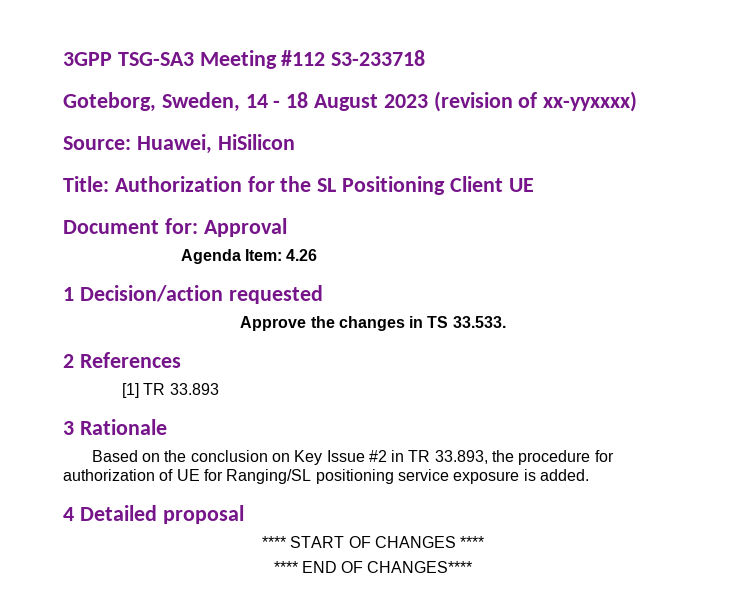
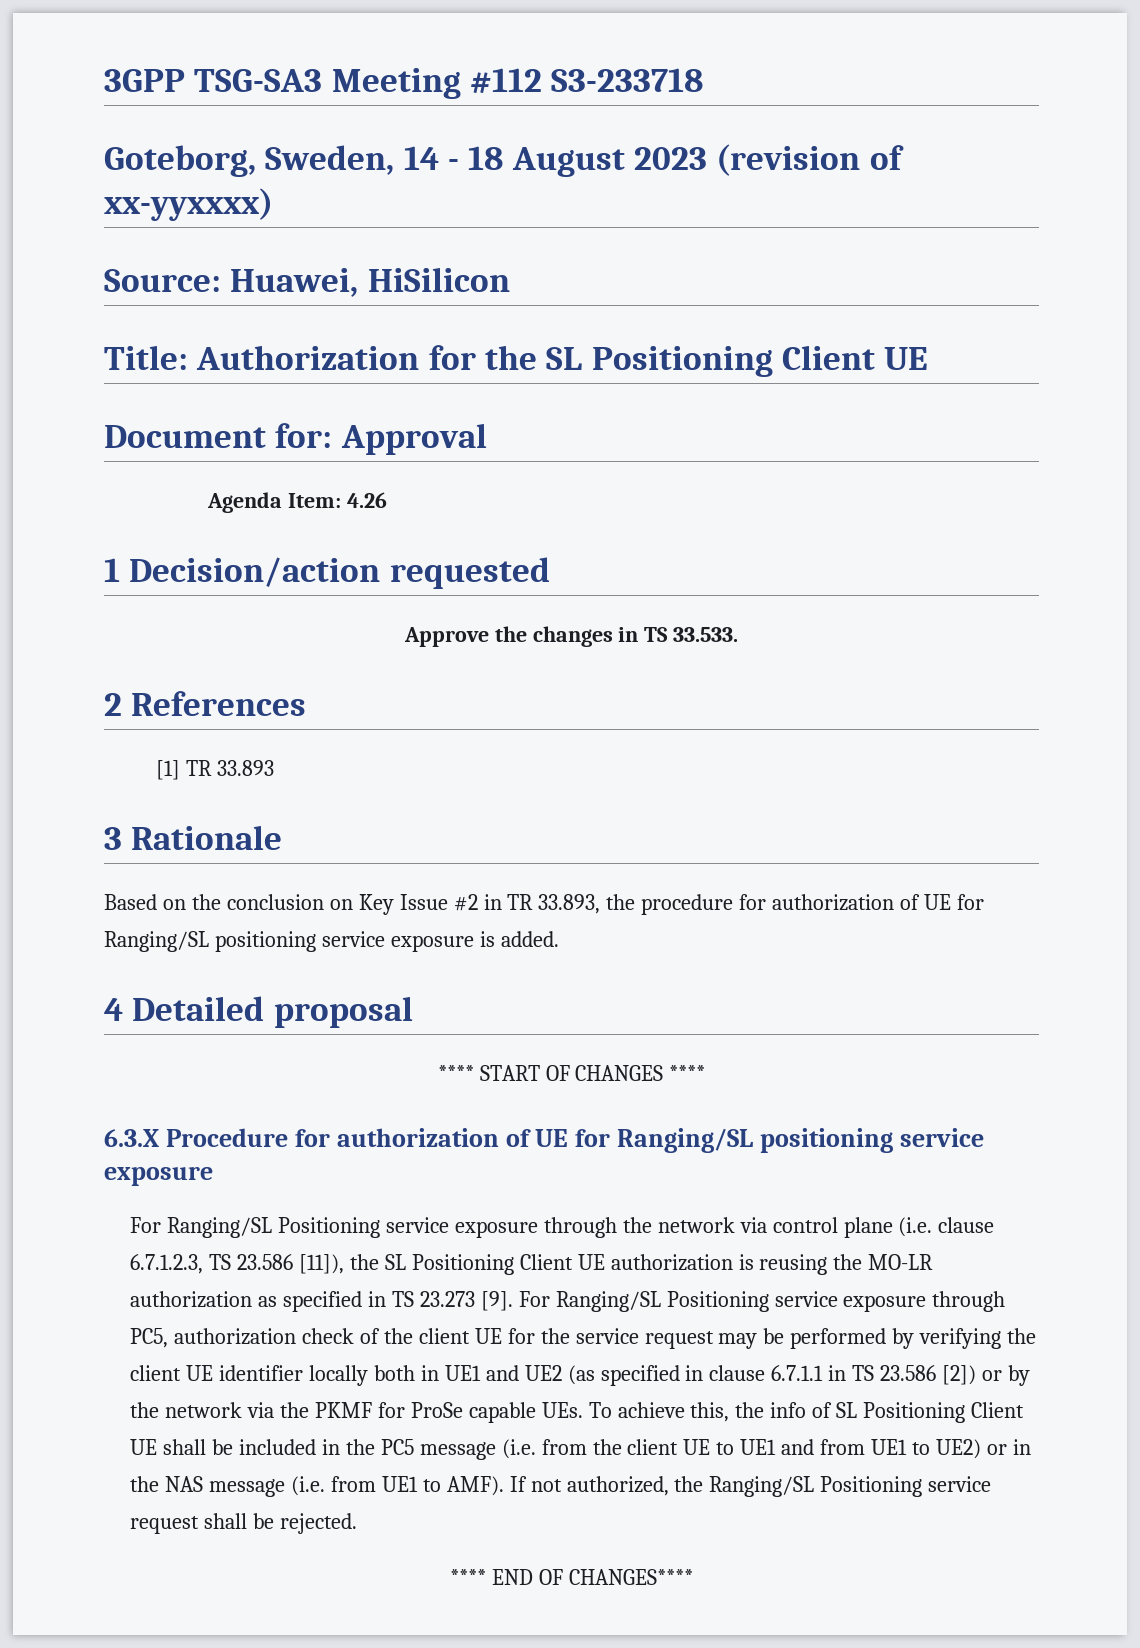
+ 6.3.X Procedure for authorization of UE for Ranging/SL positioning service exposure
+ For Ranging/SL Positioning service exposure through the network via control plane (i.e. clause 6.7.1.2.3, TS 23.586 [11]), the SL Positioning Client UE authorization is reusing the MO-LR authorization as specified in TS 23.273 [9]. For Ranging/SL Positioning service exposure through PC5, authorization check of the client UE for the service request may be performed by verifying the client UE identifier locally both in UE1 and UE2 (as specified in clause 6.7.1.1 in TS 23.586 [2]) or by the network via the PKMF for ProSe capable UEs. To achieve this, the info of SL Positioning Client UE shall be included in the PC5 message (i.e. from the client UE to UE1 and from UE1 to UE2) or in the NAS message (i.e. from UE1 to AMF). If not authorized, the Ranging/SL Positioning service request shall be rejected.

